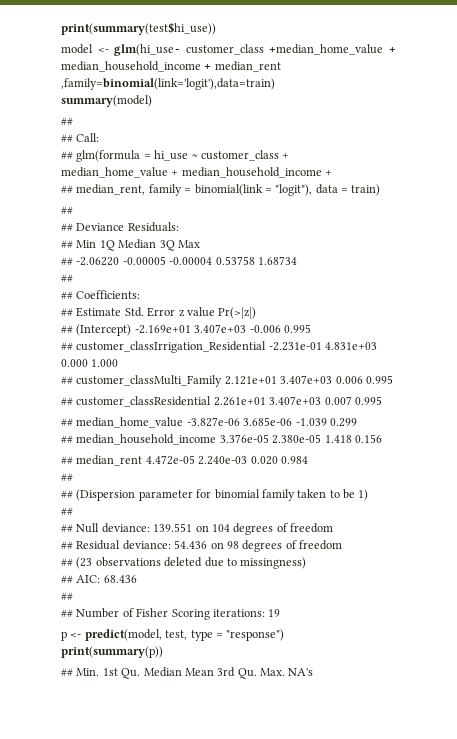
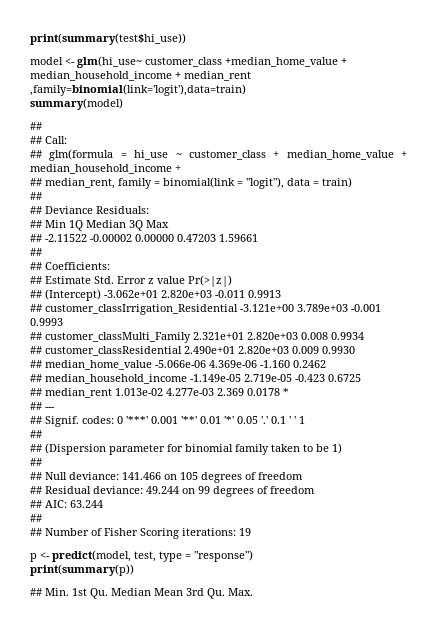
- ## -2.06220 -0.00005 -0.00004 0.53758 1.68734
+ ## -2.11522 -0.00002 0.00000 0.47203 1.59661
- ## (Intercept) -2.169e+01 3.407e+03 -0.006 0.995
- ## customer_classIrrigation_Residential -2.231e-01 4.831e+03 0.000 1.000
- ## customer_classMulti_Family 2.121e+01 3.407e+03 0.006 0.995
- ## customer_classResidential 2.261e+01 3.407e+03 0.007 0.995
- ## median_home_value -3.827e-06 3.685e-06 -1.039 0.299
- ## median_household_income 3.376e-05 2.380e-05 1.418 0.156
- ## median_rent 4.472e-05 2.240e-03 0.020 0.984
+ ## (Intercept) -3.062e+01 2.820e+03 -0.011 0.9913
+ ## customer_classIrrigation_Residential -3.121e+00 3.789e+03 -0.001 0.9993
+ ## customer_classMulti_Family 2.321e+01 2.820e+03 0.008 0.9934
+ ## customer_classResidential 2.490e+01 2.820e+03 0.009 0.9930
+ ## median_home_value -5.066e-06 4.369e-06 -1.160 0.2462
+ ## median_household_income -1.149e-05 2.719e-05 -0.423 0.6725
+ ## median_rent 1.013e-02 4.277e-03 2.369 0.0178 *
+ ## ---
+ ## Signif. codes: 0 '***' 0.001 '**' 0.01 '*' 0.05 '.' 0.1 ' ' 1
- ## Null deviance: 139.551 on 104 degrees of freedom
+ ## Null deviance: 141.466 on 105 degrees of freedom
- ## Residual deviance: 54.436 on 98 degrees of freedom
- ## (23 observations deleted due to missingness)
+ ## Residual deviance: 49.244 on 99 degrees of freedom
- ## AIC: 68.436
+ ## AIC: 63.244
- ## Min. 1st Qu. Median Mean 3rd Qu. Max. NA's
+ ## Min. 1st Qu. Median Mean 3rd Qu. Max.

